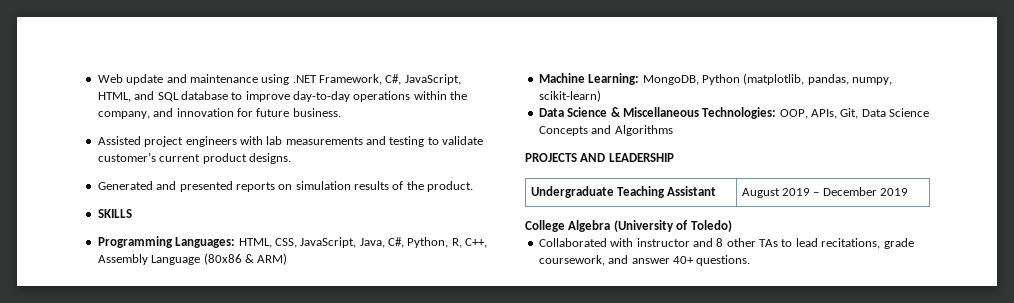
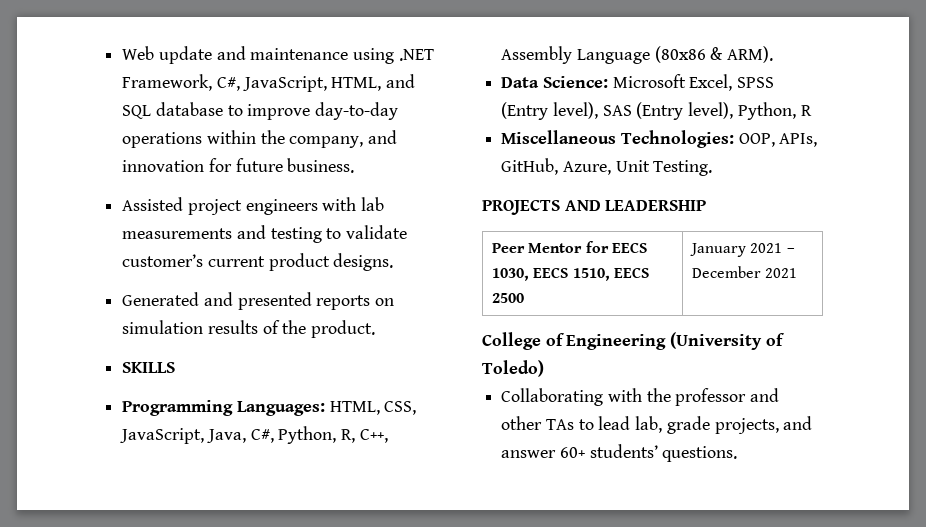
- Programming Languages: HTML, CSS, JavaScript, Java, C#, Python, R, C++, Assembly Language (80x86 & ARM)
- Machine Learning: MongoDB, Python (matplotlib, pandas, numpy, scikit-learn)
- Data Science & Miscellaneous Technologies: OOP, APIs, Git, Data Science Concepts and Algorithms
+ Programming Languages: HTML, CSS, JavaScript, Java, C#, Python, R, C++, Assembly Language (80x86 & ARM).
+ Data Science: Microsoft Excel, SPSS (Entry level), SAS (Entry level), Python, R
+ Miscellaneous Technologies: OOP, APIs, GitHub, Azure, Unit Testing.
  PROJECTS AND LEADERSHIP
- Undergraduate Teaching Assistant | August 2019 – December 2019
+ Peer Mentor for EECS 1030, EECS 1510, EECS 2500 | January 2021 – December 2021
- College Algebra (University of Toledo)
+ College of Engineering (University of Toledo)
- Collaborated with instructor and 8 other TAs to lead recitations, grade coursework, and answer 40+ questions.
+ Collaborating with the professor and other TAs to lead lab, grade projects, and answer 60+ students’ questions.

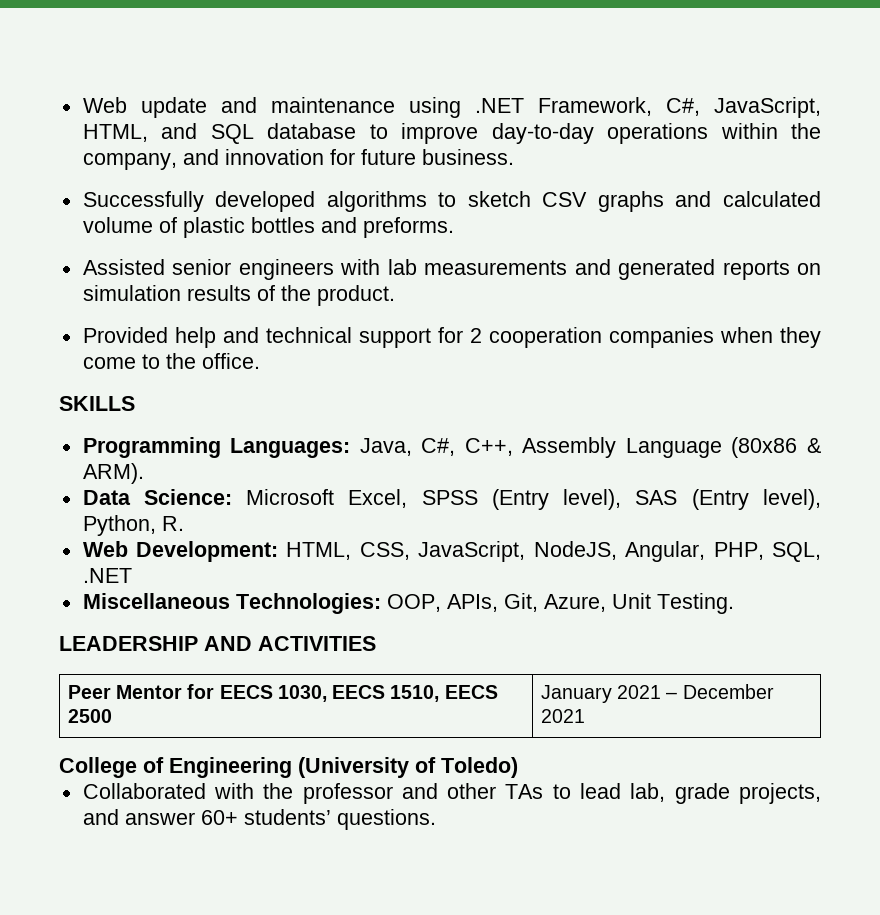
+ Successfully developed algorithms to sketch CSV graphs and calculated volume of plastic bottles and preforms.
- Assisted project engineers with lab measurements and testing to validate customer’s current product designs.
- Generated and presented reports on simulation results of the product.
+ Assisted senior engineers with lab measurements and generated reports on simulation results of the product.
+ Provided help and technical support for 2 cooperation companies when they come to the office.
  SKILLS
- Programming Languages: HTML, CSS, JavaScript, Java, C#, Python, R, C++, Assembly Language (80x86 & ARM).
+ Programming Languages: Java, C#, C++, Assembly Language (80x86 & ARM).
- Data Science: Microsoft Excel, SPSS (Entry level), SAS (Entry level), Python, R
+ Data Science: Microsoft Excel, SPSS (Entry level), SAS (Entry level), Python, R.
+ Web Development: HTML, CSS, JavaScript, NodeJS, Angular, PHP, SQL, .NET
- Miscellaneous Technologies: OOP, APIs, GitHub, Azure, Unit Testing.
+ Miscellaneous Technologies: OOP, APIs, Git, Azure, Unit Testing.
- PROJECTS AND LEADERSHIP
+ LEADERSHIP AND ACTIVITIES
- Collaborating with the professor and other TAs to lead lab, grade projects, and answer 60+ students’ questions.
+ Collaborated with the professor and other TAs to lead lab, grade projects, and answer 60+ students’ questions.

